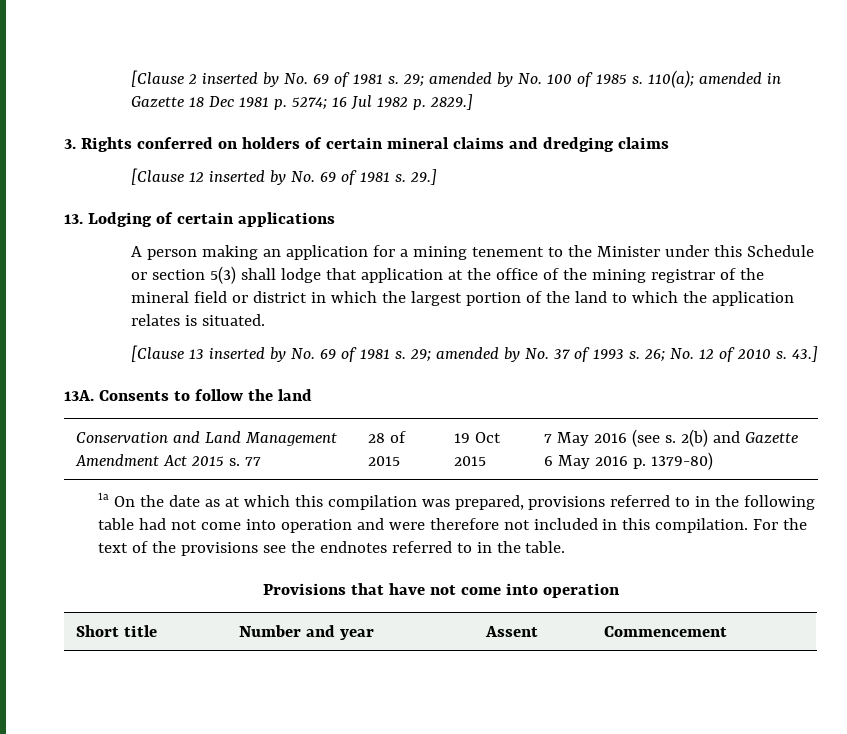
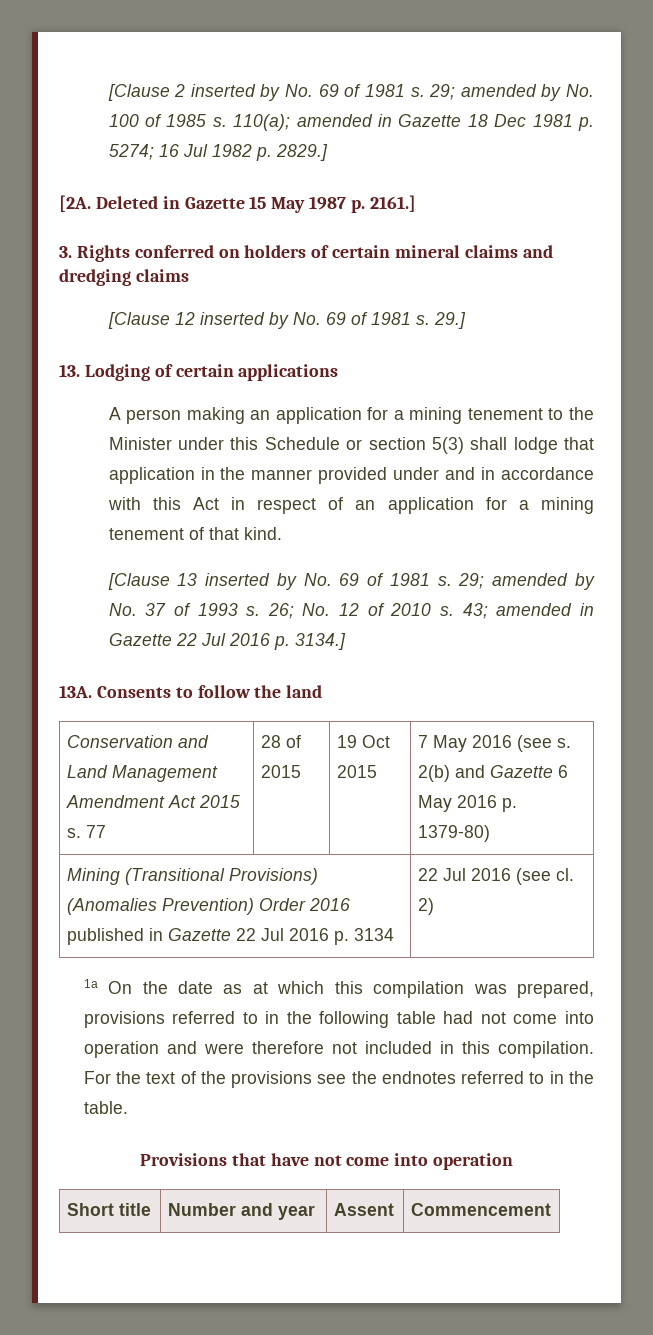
+ [2A. Deleted in Gazette 15 May 1987 p. 2161.]
- A person making an application for a mining tenement to the Minister under this Schedule or section 5(3) shall lodge that application at the office of the mining registrar of the mineral field or district in which the largest portion of the land to which the application relates is situated.
+ A person making an application for a mining tenement to the Minister under this Schedule or section 5(3) shall lodge that application in the manner provided under and in accordance with this Act in respect of an application for a mining tenement of that kind.
- 43.]
+ 43; amended in Gazette 22 Jul 2016 p. 3134.]
+ Mining (Transitional Provisions) (Anomalies Prevention) Order 2016 published in Gazette 22 Jul 2016 p. 3134 | 22 Jul 2016 (see cl. 2)

